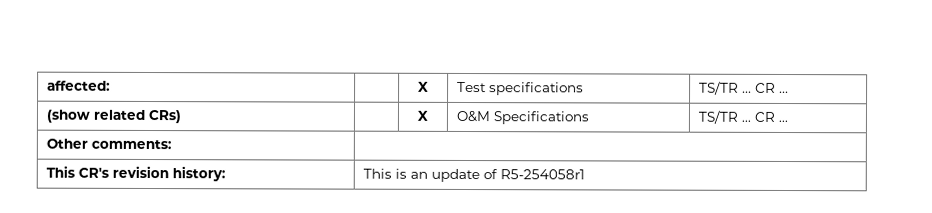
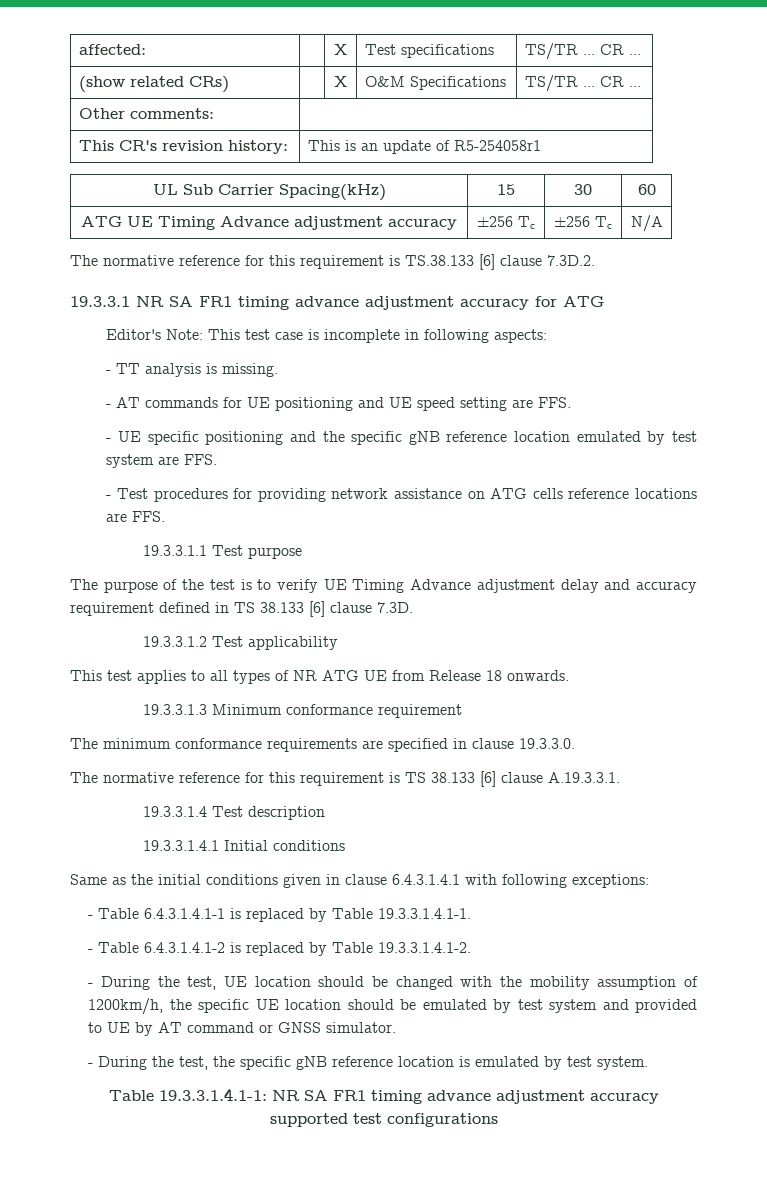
+ UL Sub Carrier Spacing(kHz) | 15 | 30 | 60
+ ATG UE Timing Advance adjustment accuracy | ±256 Tc | ±256 Tc | N/A
+ The normative reference for this requirement is TS.38.133 [6] clause 7.3D.2.
+ 19.3.3.1 NR SA FR1 timing advance adjustment accuracy for ATG
+ Editor's Note: This test case is incomplete in following aspects:
+ - TT analysis is missing.
+ - AT commands for UE positioning and UE speed setting are FFS.
+ - UE specific positioning and the specific gNB reference location emulated by test system are FFS.
+ - Test procedures for providing network assistance on ATG cells reference locations are FFS.
+ 19.3.3.1.1 Test purpose
+ The purpose of the test is to verify UE Timing Advance adjustment delay and accuracy requirement defined in TS 38.133 [6] clause 7.3D.
+ 19.3.3.1.2 Test applicability
+ This test applies to all types of NR ATG UE from Release 18 onwards.
+ 19.3.3.1.3 Minimum conformance requirement
+ The minimum conformance requirements are specified in clause 19.3.3.0.
+ The normative reference for this requirement is TS 38.133 [6] clause A.19.3.3.1.
+ 19.3.3.1.4 Test description
+ 19.3.3.1.4.1 Initial conditions
+ Same as the initial conditions given in clause 6.4.3.1.4.1 with following exceptions:
+ - Table 6.4.3.1.4.1-1 is replaced by Table 19.3.3.1.4.1-1.
+ - Table 6.4.3.1.4.1-2 is replaced by Table 19.3.3.1.4.1-2.
+ - During the test, UE location should be changed with the mobility assumption of 1200km/h, the specific UE location should be emulated by test system and provided to UE by AT command or GNSS simulator.
+ - During the test, the specific gNB reference location is emulated by test system.
+ Table 19.3.3.1.4.1-1: NR SA FR1 timing advance adjustment accuracy supported test configurations

